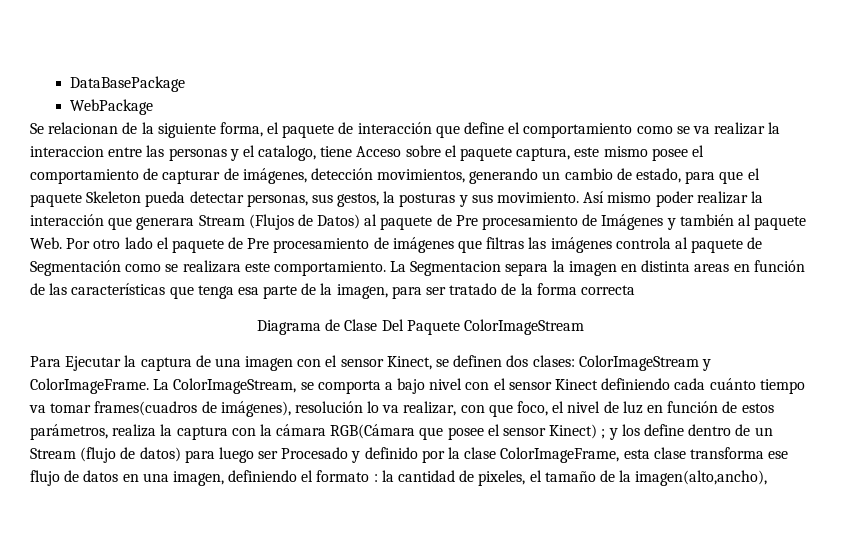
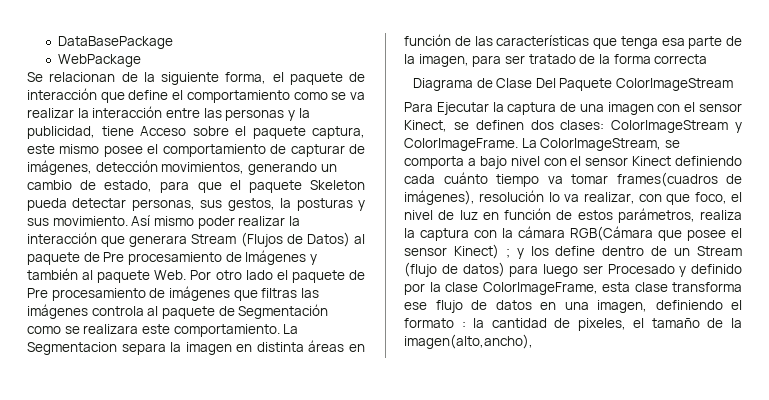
- Se relacionan de la siguiente forma, el paquete de interacción que define el comportamiento como se va realizar la interaccion entre las personas y el catalogo, tiene Acceso sobre el paquete captura, este mismo posee el comportamiento de capturar de imágenes, detección movimientos, generando un cambio de estado, para que el paquete Skeleton pueda detectar personas, sus gestos, la posturas y sus movimiento.
+ Se relacionan de la siguiente forma, el paquete de interacción que define el comportamiento como se va realizar la interacción entre las personas y la publicidad, tiene Acceso sobre el paquete captura, este mismo posee el comportamiento de capturar de imágenes, detección movimientos, generando un cambio de estado, para que el paquete Skeleton pueda detectar personas, sus gestos, la posturas y sus movimiento.
- La Segmentacion separa la imagen en distinta areas en función de las características que tenga esa parte de la imagen, para ser tratado de la forma correcta
+ La Segmentacion separa la imagen en distinta áreas en función de las características que tenga esa parte de la imagen, para ser tratado de la forma correcta

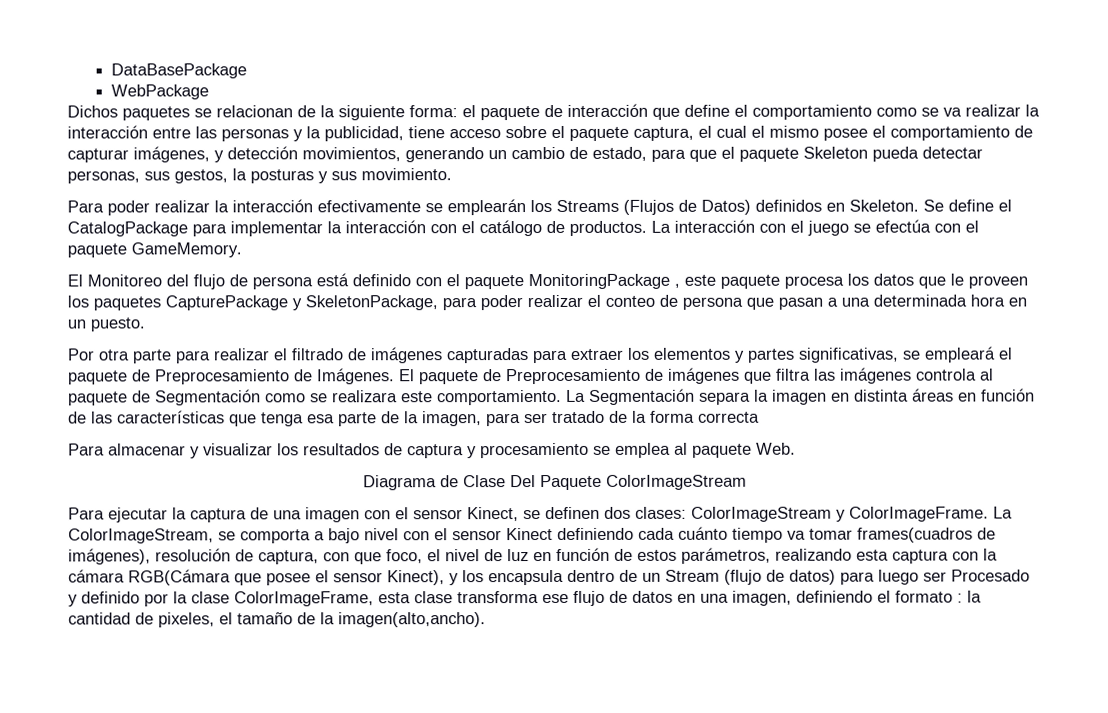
- Se relacionan de la siguiente forma, el paquete de interacción que define el comportamiento como se va realizar la interacción entre las personas y la publicidad, tiene Acceso sobre el paquete captura, este mismo posee el comportamiento de capturar de imágenes, detección movimientos, generando un cambio de estado, para que el paquete Skeleton pueda detectar personas, sus gestos, la posturas y sus movimiento. Así mismo poder realizar la interacción que generara Stream (Flujos de Datos) al paquete de Pre procesamiento de Imágenes y también al paquete Web. Por otro lado el paquete de Pre procesamiento de imágenes que filtras las imágenes controla al paquete de Segmentación como se realizara este comportamiento.
+ Dichos paquetes se relacionan de la siguiente forma: el paquete de interacción que define el comportamiento como se va realizar la interacción entre las personas y la publicidad, tiene acceso sobre el paquete captura, el cual el mismo posee el comportamiento de capturar imágenes, y detección movimientos, generando un cambio de estado, para que el paquete Skeleton pueda detectar personas, sus gestos, la posturas y sus movimiento.
+ Para poder realizar la interacción efectivamente se emplearán los Streams (Flujos de Datos) definidos en Skeleton. Se define el CatalogPackage para implementar la interacción con el catálogo de productos. La interacción con el juego se efectúa con el paquete GameMemory.
+ El Monitoreo del flujo de persona está definido con el paquete MonitoringPackage , este paquete procesa los datos que le proveen los paquetes CapturePackage y SkeletonPackage, para poder realizar el conteo de persona que pasan a una determinada hora en un puesto.
+ Por otra parte para realizar el filtrado de imágenes capturadas para extraer los elementos y partes significativas, se empleará el paquete de Preprocesamiento de Imágenes. El paquete de Preprocesamiento de imágenes que filtra las imágenes controla al paquete de Segmentación como se realizara este comportamiento.
- La Segmentacion separa la imagen en distinta áreas en función de las características que tenga esa parte de la imagen, para ser tratado de la forma correcta
+ La Segmentación separa la imagen en distinta áreas en función de las características que tenga esa parte de la imagen, para ser tratado de la forma correcta
+ Para almacenar y visualizar los resultados de captura y procesamiento se emplea al paquete Web.
- Para Ejecutar la captura de una imagen con el sensor Kinect, se definen dos clases: ColorImageStream y ColorImageFrame.
+ Para ejecutar la captura de una imagen con el sensor Kinect, se definen dos clases: ColorImageStream y ColorImageFrame.
- La ColorImageStream, se comporta a bajo nivel con el sensor Kinect definiendo cada cuánto tiempo va tomar frames(cuadros de imágenes), resolución lo va realizar, con que foco, el nivel de luz en función de estos parámetros, realiza la captura con la cámara RGB(Cámara que posee el sensor Kinect) ; y los define dentro de un Stream (flujo de datos) para luego ser Procesado y definido por la clase ColorImageFrame, esta clase transforma ese flujo de datos en una imagen, definiendo el formato :
+ La ColorImageStream, se comporta a bajo nivel con el sensor Kinect definiendo cada cuánto tiempo va tomar frames(cuadros de imágenes), resolución de captura, con que foco, el nivel de luz en función de estos parámetros, realizando esta captura con la cámara RGB(Cámara que posee el sensor Kinect), y los encapsula dentro de un Stream (flujo de datos) para luego ser Procesado y definido por la clase ColorImageFrame, esta clase transforma ese flujo de datos en una imagen, definiendo el formato :
- la cantidad de pixeles, el tamaño de la imagen(alto,ancho),
+ la cantidad de pixeles, el tamaño de la imagen(alto,ancho).

